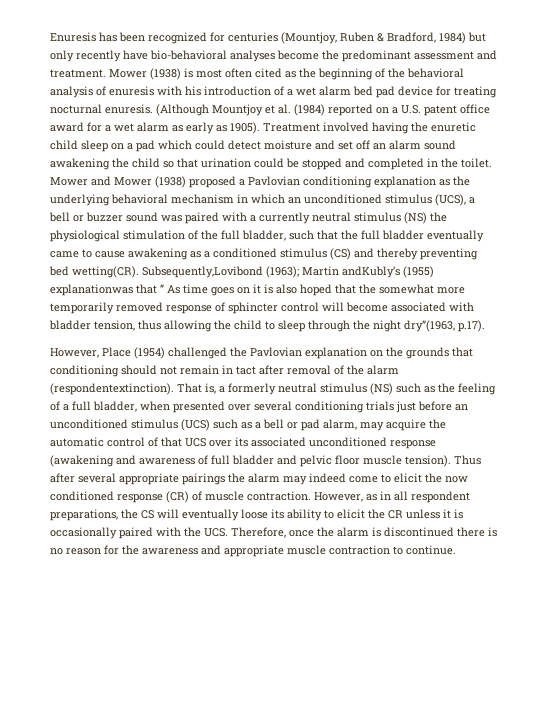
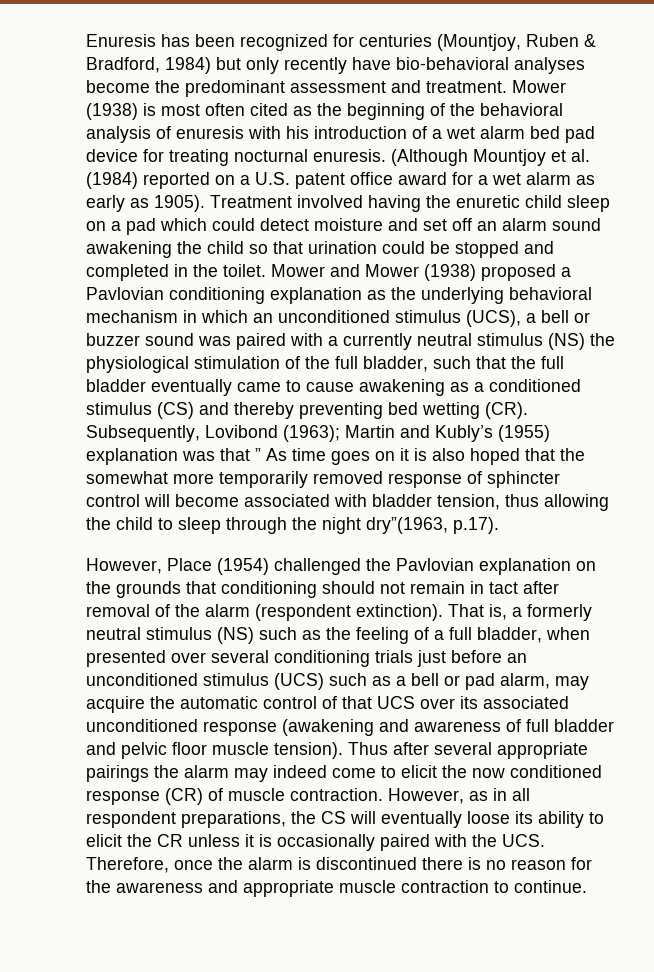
- Mower and Mower (1938) proposed a Pavlovian conditioning explanation as the underlying behavioral mechanism in which an unconditioned stimulus (UCS), a bell or buzzer sound was paired with a currently neutral stimulus (NS) the physiological stimulation of the full bladder, such that the full bladder eventually came to cause awakening as a conditioned stimulus (CS) and thereby preventing bed wetting(CR). Subsequently,Lovibond (1963); Martin andKubly’s (1955) explanationwas that ” As time goes on it is also hoped that the somewhat more temporarily removed response of sphincter control will become associated with bladder tension, thus allowing the child to sleep through the night dry”(1963, p.17).
+ Mower and Mower (1938) proposed a Pavlovian conditioning explanation as the underlying behavioral mechanism in which an unconditioned stimulus (UCS), a bell or buzzer sound was paired with a currently neutral stimulus (NS) the physiological stimulation of the full bladder, such that the full bladder eventually came to cause awakening as a conditioned stimulus (CS) and thereby preventing bed wetting (CR). Subsequently, Lovibond (1963); Martin and Kubly’s (1955) explanation was that ” As time goes on it is also hoped that the somewhat more temporarily removed response of sphincter control will become associated with bladder tension, thus allowing the child to sleep through the night dry”(1963, p.17).
- However, Place (1954) challenged the Pavlovian explanation on the grounds that conditioning should not remain in tact after removal of the alarm (respondentextinction).
+ However, Place (1954) challenged the Pavlovian explanation on the grounds that conditioning should not remain in tact after removal of the alarm (respondent extinction).

